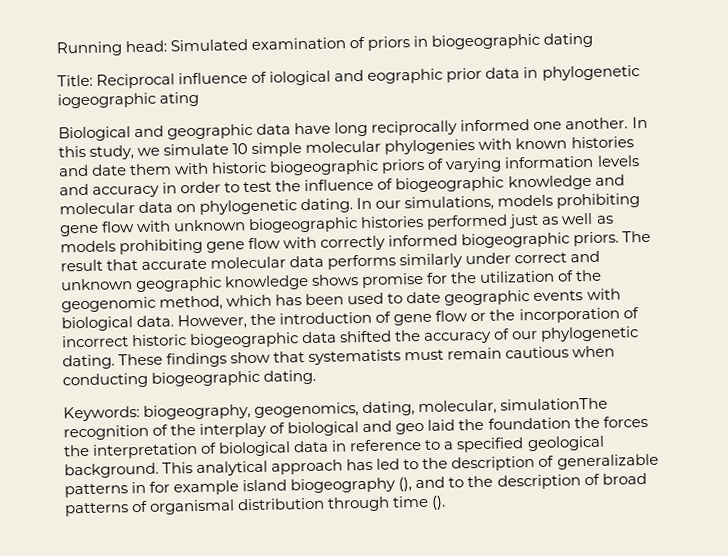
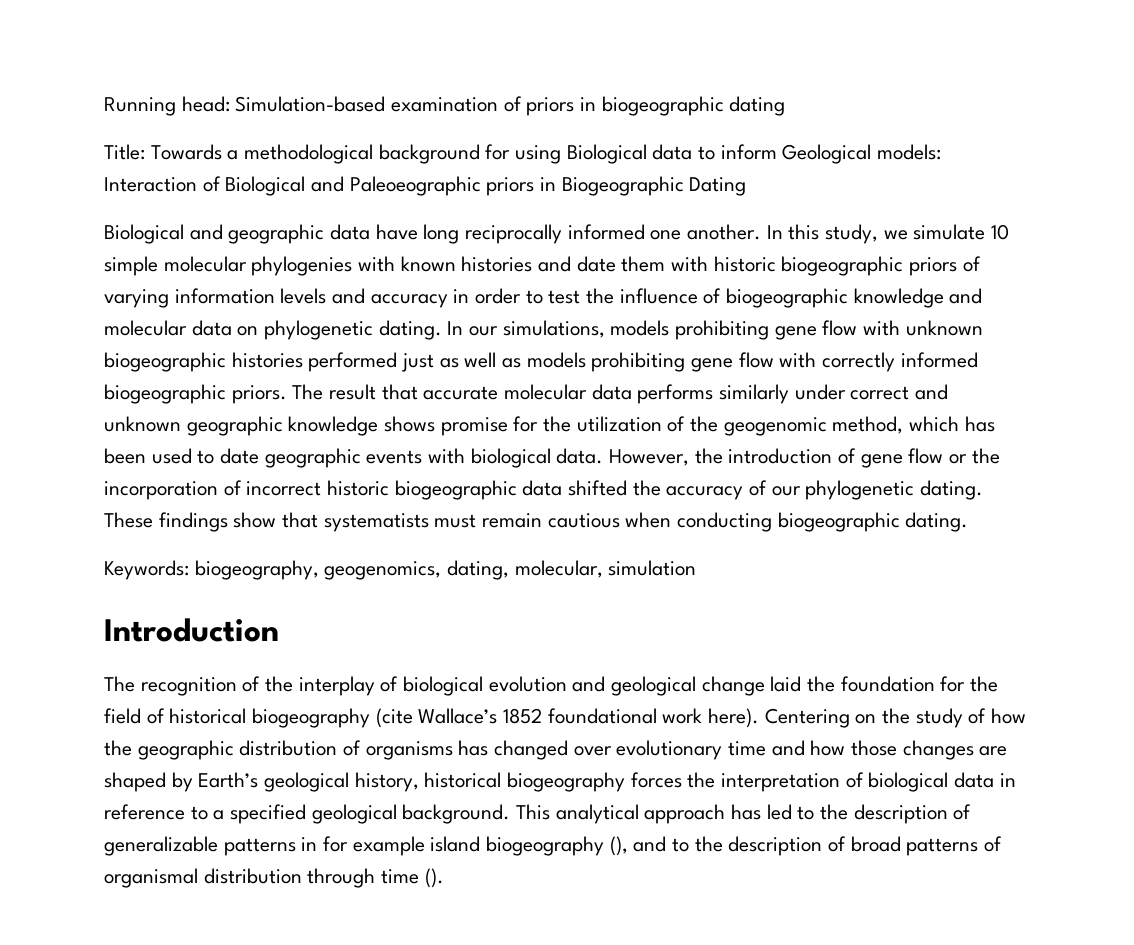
- Running head: Simulated examination of priors in biogeographic dating
+ Running head: Simulation-based examination of priors in biogeographic dating
- Title: Reciprocal influence of iological and eographic prior data in phylogenetic iogeographic ating
+ Title: Towards a methodological background for using Biological data to inform Geological models: Interaction of Biological and Paleoeographic priors in Biogeographic Dating
- Keywords: biogeography, geogenomics, dating, molecular, simulationThe recognition of the interplay of biological and geo laid the foundation the forces the interpretation of biological data in reference to a specified geological background.
+ Keywords: biogeography, geogenomics, dating, molecular, simulation
+ Introduction
+ The recognition of the interplay of biological evolution and geological change laid the foundation for the field of historical biogeography (cite Wallace’s 1852 foundational work here). Centering on the study of how the geographic distribution of organisms has changed over evolutionary time and how those changes are shaped by Earth’s geological history, historical biogeography forces the interpretation of biological data in reference to a specified geological background.

